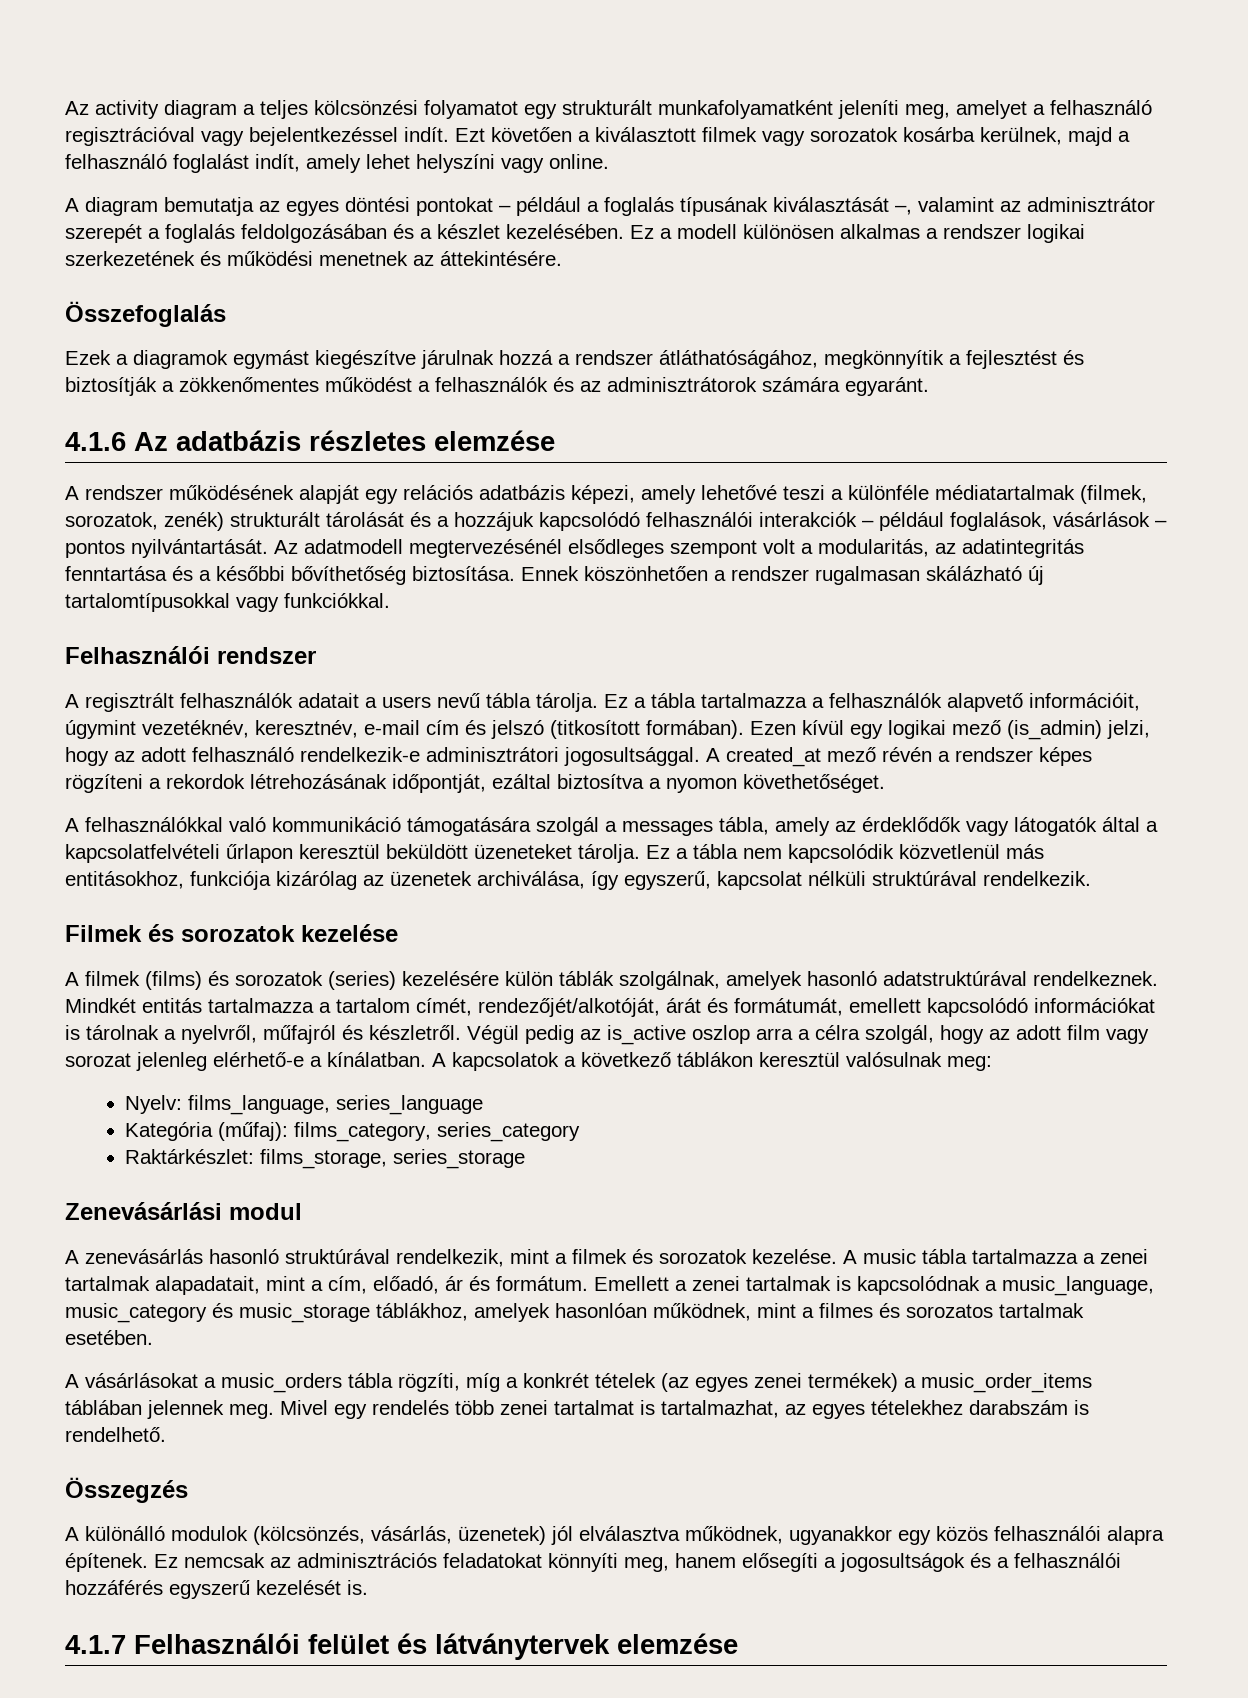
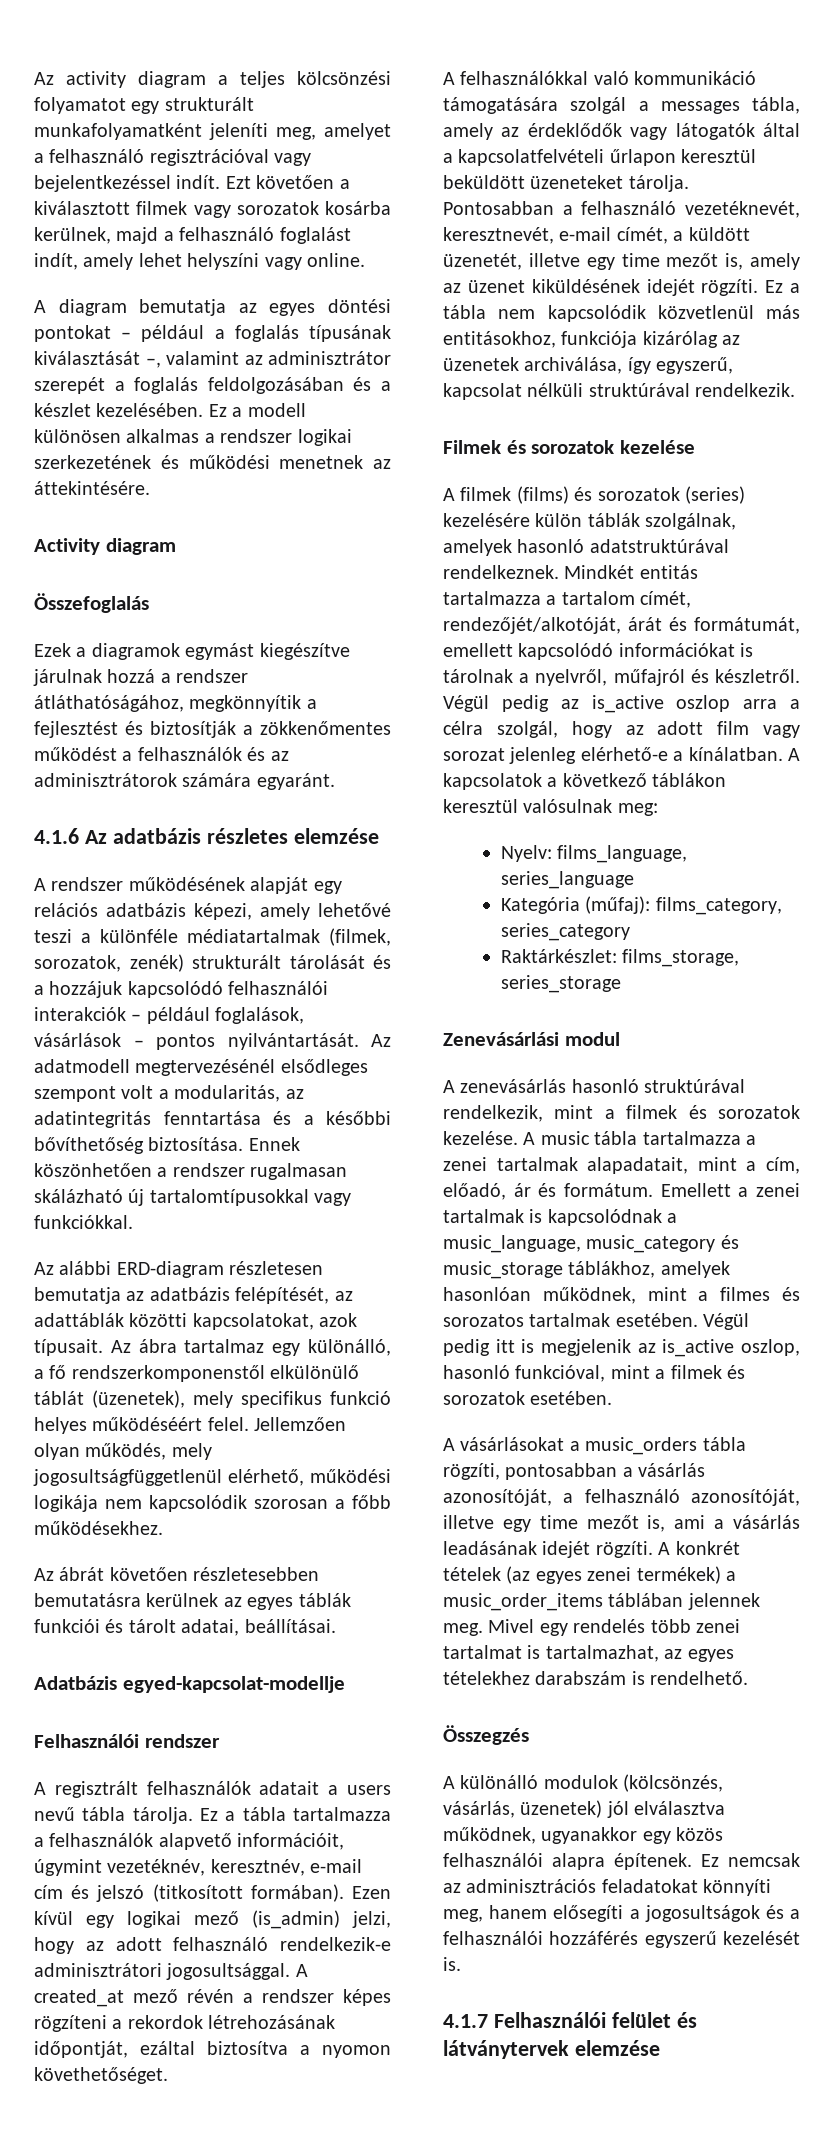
+ Activity diagram
+ Az alábbi ERD-diagram részletesen bemutatja az adatbázis felépítését, az adattáblák közötti kapcsolatokat, azok típusait. Az ábra tartalmaz egy különálló, a fő rendszerkomponenstől elkülönülő táblát (üzenetek), mely specifikus funkció helyes működéséért felel. Jellemzően olyan működés, mely jogosultságfüggetlenül elérhető, működési logikája nem kapcsolódik szorosan a főbb működésekhez.
+ Az ábrát követően részletesebben bemutatásra kerülnek az egyes táblák funkciói és tárolt adatai, beállításai.
+ Adatbázis egyed-kapcsolat-modellje
+ Pontosabban a felhasználó vezetéknevét, keresztnevét, e-mail címét, a küldött üzenetét, illetve egy time mezőt is, amely az üzenet kiküldésének idejét rögzíti.
+ Végül pedig itt is megjelenik az is_active oszlop, hasonló funkcióval, mint a filmek és sorozatok esetében.
- A vásárlásokat a music_orders tábla rögzíti, míg a konkrét tételek (az egyes zenei termékek) a music_order_items táblában jelennek meg.
+ A vásárlásokat a music_orders tábla rögzíti, pontosabban a vásárlás azonosítóját, a felhasználó azonosítóját, illetve egy time mezőt is, ami a vásárlás leadásának idejét rögzíti. A konkrét tételek (az egyes zenei termékek) a music_order_items táblában jelennek meg.

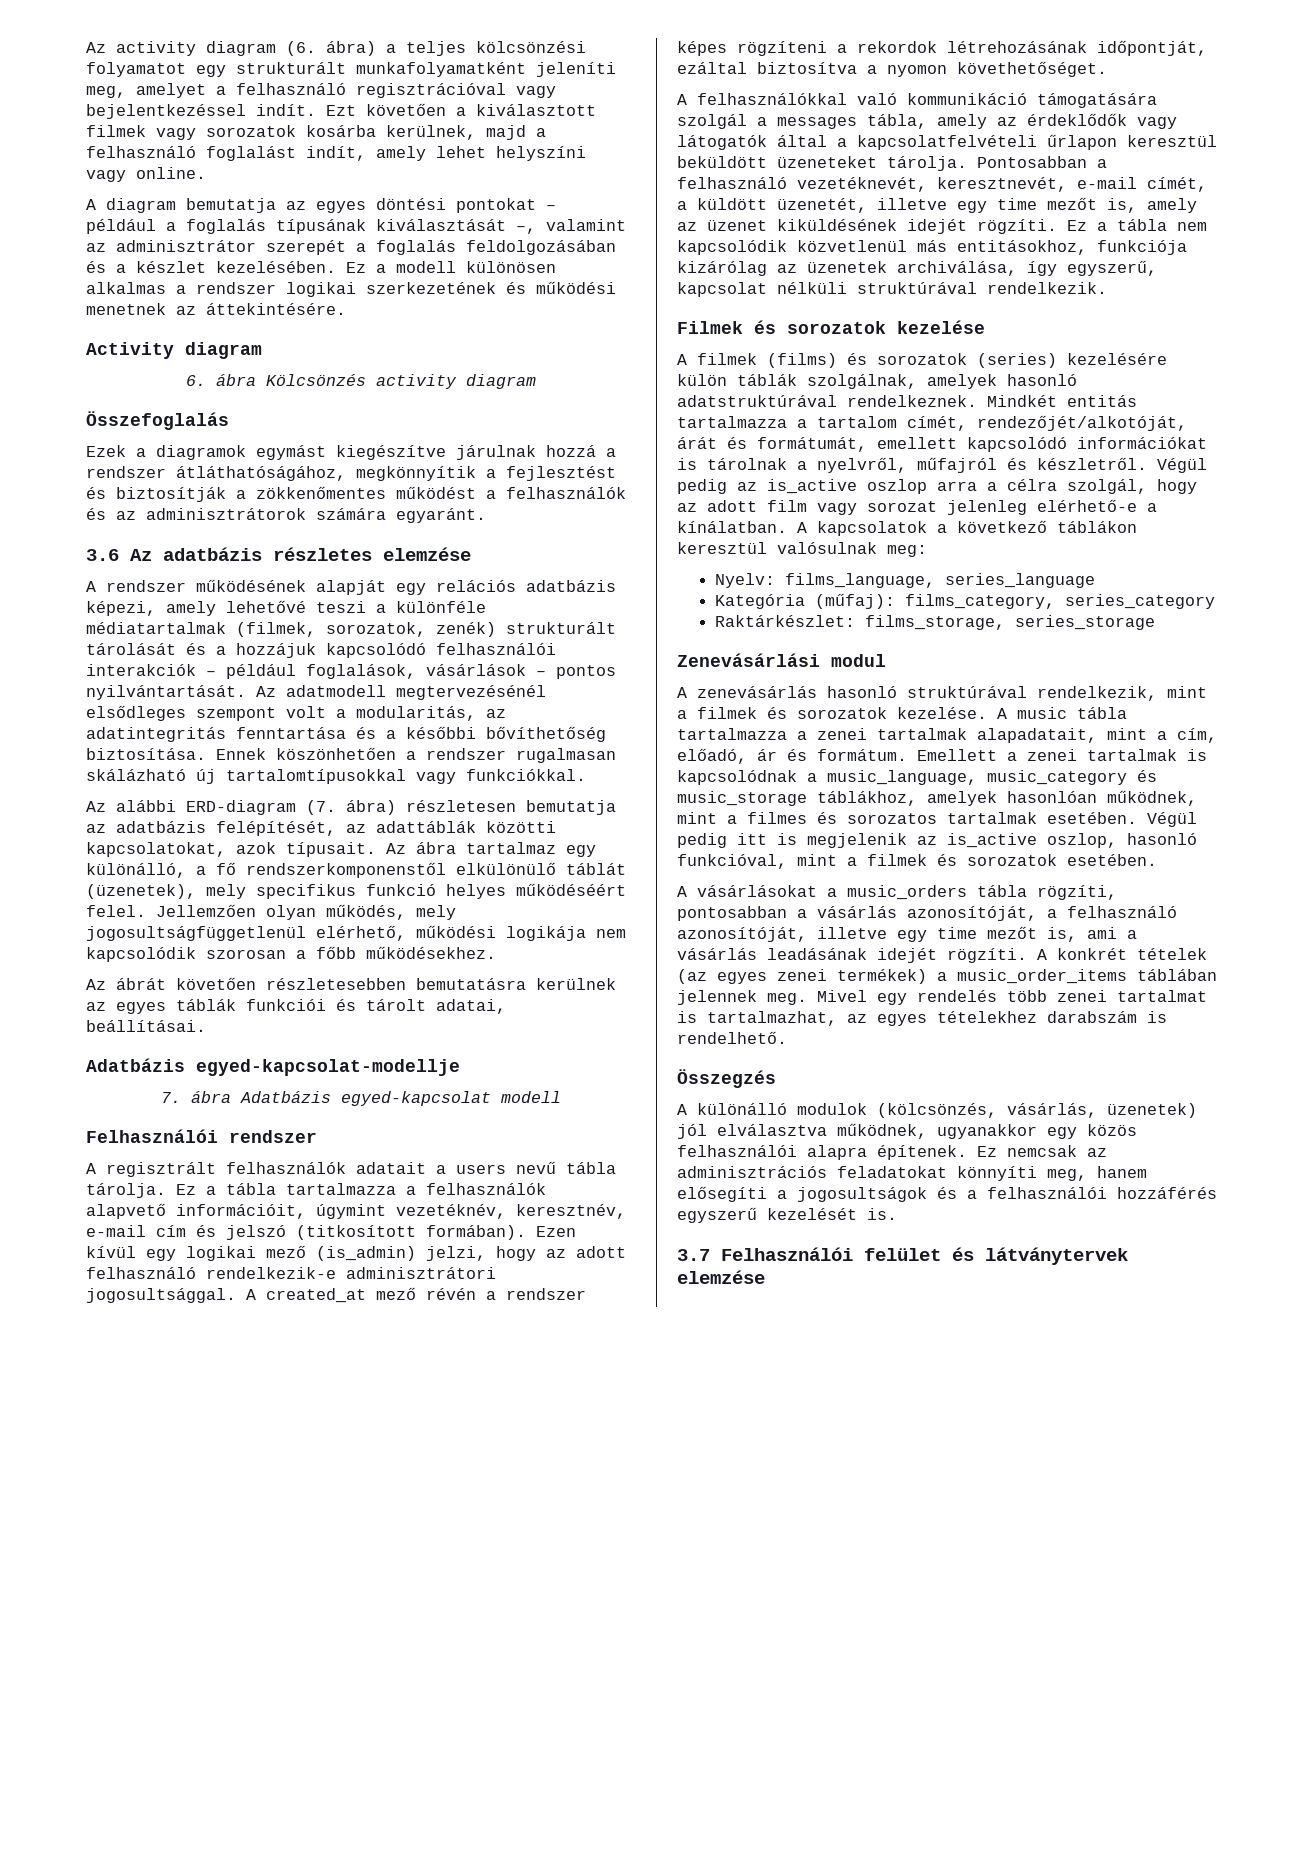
- Az activity diagram a teljes kölcsönzési folyamatot egy strukturált munkafolyamatként jeleníti meg, amelyet a felhasználó regisztrációval vagy bejelentkezéssel indít.
+ Az activity diagram (6. ábra) a teljes kölcsönzési folyamatot egy strukturált munkafolyamatként jeleníti meg, amelyet a felhasználó regisztrációval vagy bejelentkezéssel indít.
+ 6. ábra Kölcsönzés activity diagram
- 4.1.6 Az adatbázis részletes elemzése
+ 3.6 Az adatbázis részletes elemzése
- Az alábbi ERD-diagram részletesen bemutatja az adatbázis felépítését, az adattáblák közötti kapcsolatokat, azok típusait.
+ Az alábbi ERD-diagram (7. ábra) részletesen bemutatja az adatbázis felépítését, az adattáblák közötti kapcsolatokat, azok típusait.
+ 7. ábra Adatbázis egyed-kapcsolat modell
- 4.1.7 Felhasználói felület és látványtervek elemzése
+ 3.7 Felhasználói felület és látványtervek elemzése

